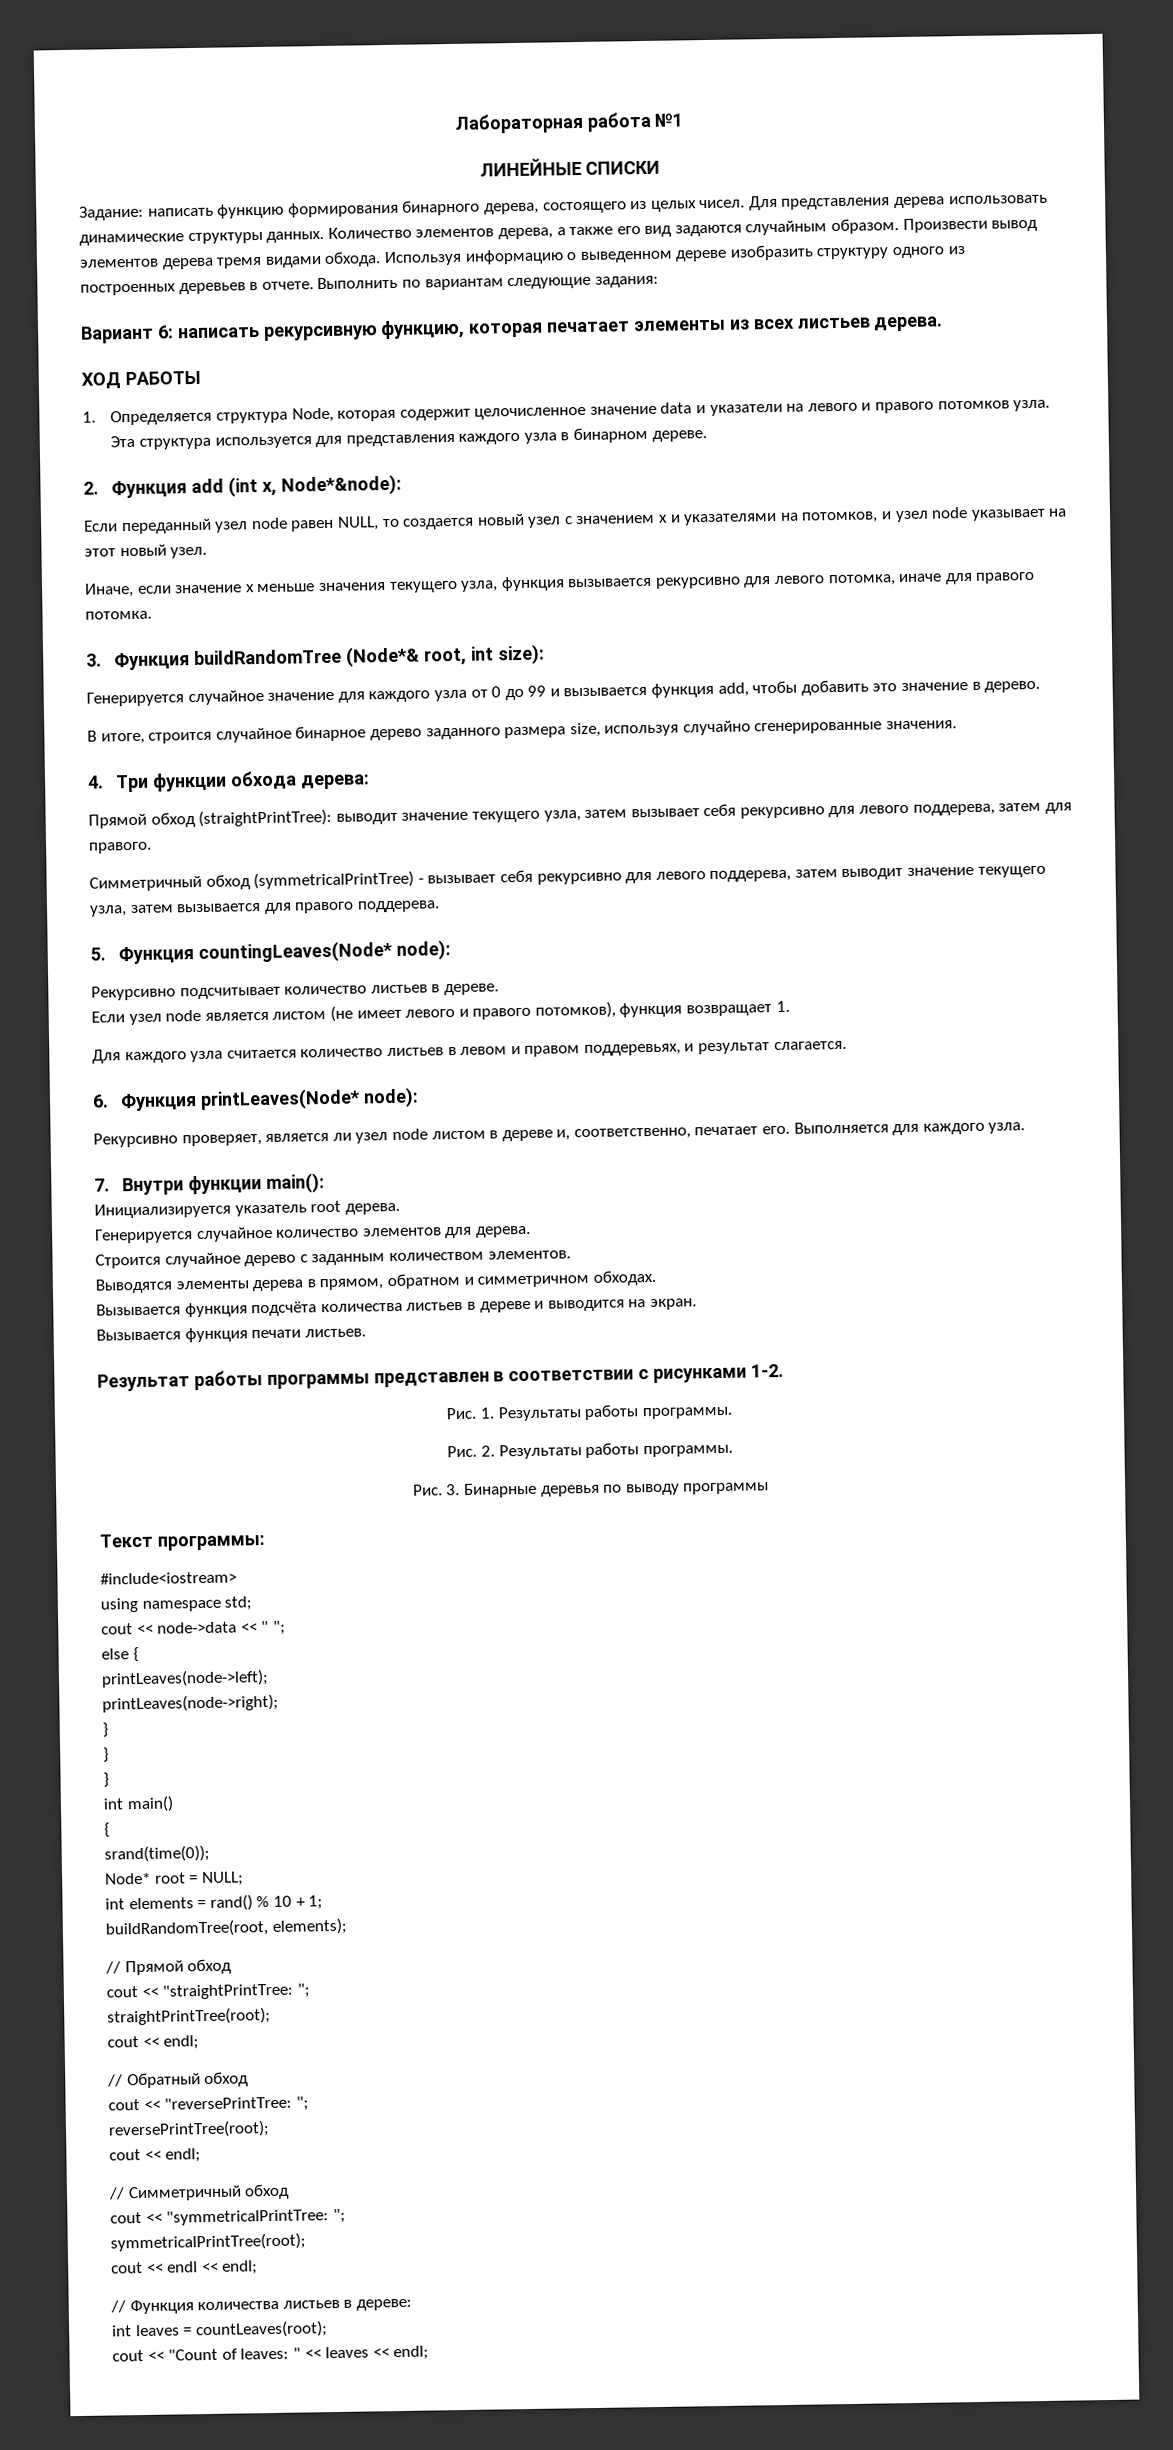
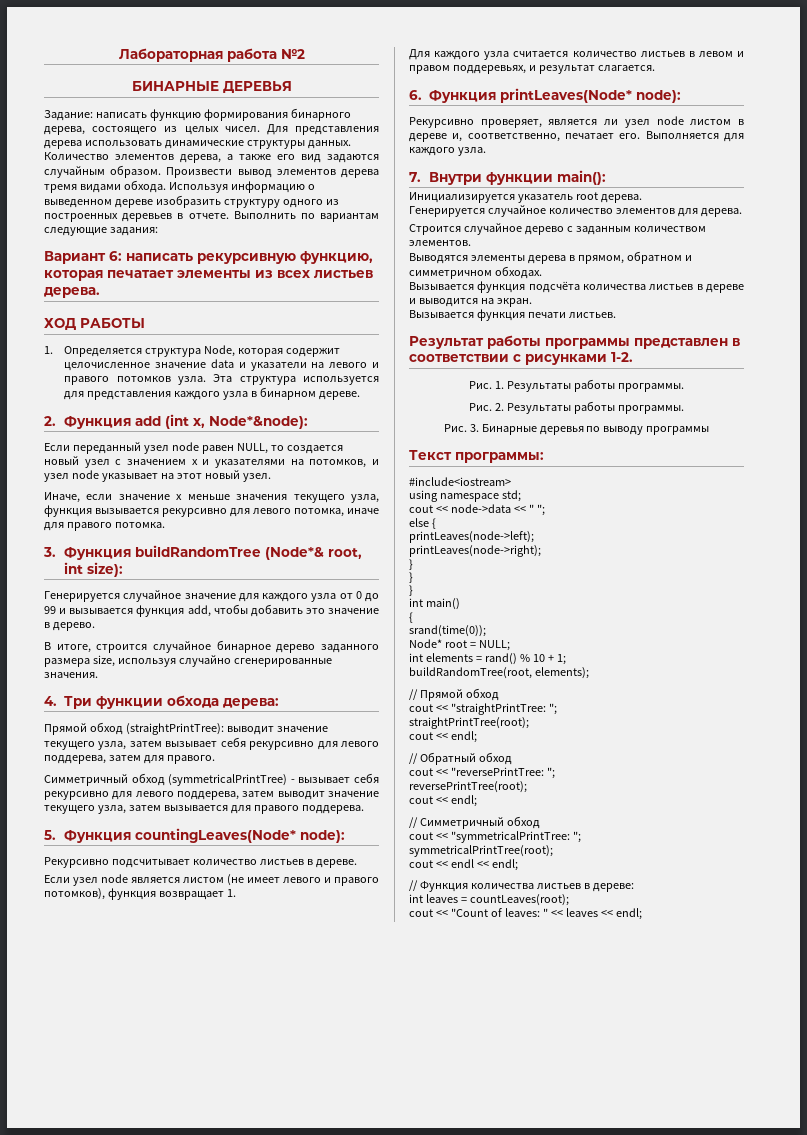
- Лабораторная работа №1
- ЛИНЕЙНЫЕ СПИСКИ
+ Лабораторная работа №2
+ БИНАРНЫЕ ДЕРЕВЬЯ

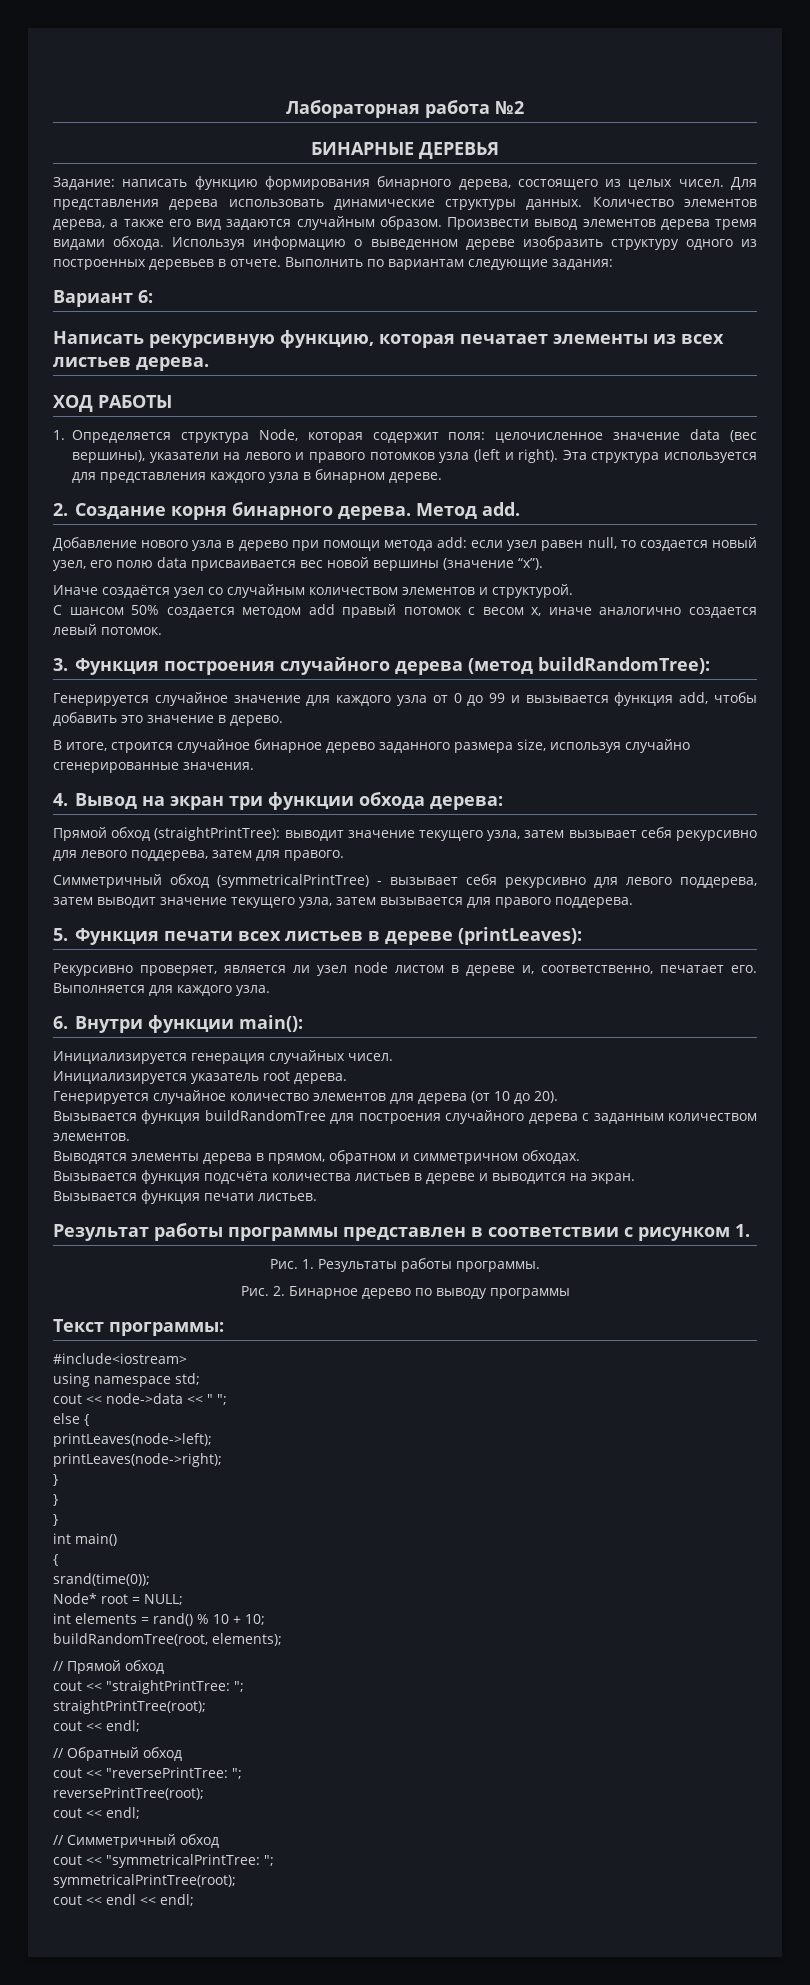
- Вариант 6: написать рекурсивную функцию, которая печатает элементы из всех листьев дерева.
+ Вариант 6:
+ Написать рекурсивную функцию, которая печатает элементы из всех листьев дерева.
- 1. Определяется структура Node, которая содержит целочисленное значение data и указатели на левого и правого потомков узла.
+ 1. Определяется структура Node, которая содержит поля: целочисленное значение data (вес вершины), указатели на левого и правого потомков узла (left и right).
- 2. Функция add (int x, Node*&node):
- Если переданный узел node равен NULL, то создается новый узел с значением x и указателями на потомков, и узел node указывает на этот новый узел.
- Иначе, если значение x меньше значения текущего узла, функция вызывается рекурсивно для левого потомка, иначе для правого потомка.
- 3. Функция buildRandomTree (Node*& root, int size):
+ 2. Создание корня бинарного дерева. Метод add.
+ Добавление нового узла в дерево при помощи метода add: если узел равен null, то создается новый узел, его полю data присваивается вес новой вершины (значение “x”).
+ Иначе создаётся узел со случайным количеством элементов и структурой.
+ C шансом 50% создается методом add правый потомок с весом x, иначе аналогично создается левый потомок.
+ 3. Функция построения случайного дерева (метод buildRandomTree):
- 4. Три функции обхода дерева:
+ 4. Вывод на экран три функции обхода дерева:
- 5. Функция countingLeaves(Node* node):
- Рекурсивно подсчитывает количество листьев в дереве.
- Если узел node является листом (не имеет левого и правого потомков), функция возвращает 1.
- Для каждого узла считается количество листьев в левом и правом поддеревьях, и результат слагается.
- 6. Функция printLeaves(Node* node):
+ 5. Функция печати всех листьев в дереве (printLeaves):
- 7. Внутри функции main():
+ 6. Внутри функции main():
+ Инициализируется генерация случайных чисел.
- Генерируется случайное количество элементов для дерева.
- Строится случайное дерево с заданным количеством элементов.
+ Генерируется случайное количество элементов для дерева (от 10 до 20).
+ Вызывается функция buildRandomTree для построения случайного дерева с заданным количеством элементов.
- Результат работы программы представлен в соответствии с рисунками 1-2.
+ Результат работы программы представлен в соответствии с рисунком 1.
- Рис. 2. Результаты работы программы.
- Рис. 3. Бинарные деревья по выводу программы
+ Рис. 2. Бинарное дерево по выводу программы
- int elements = rand() % 10 + 1;
+ int elements = rand() % 10 + 10;
- // Функция количества листьев в дереве:
- int leaves = countLeaves(root);
- cout << "Count of leaves: " << leaves << endl;

